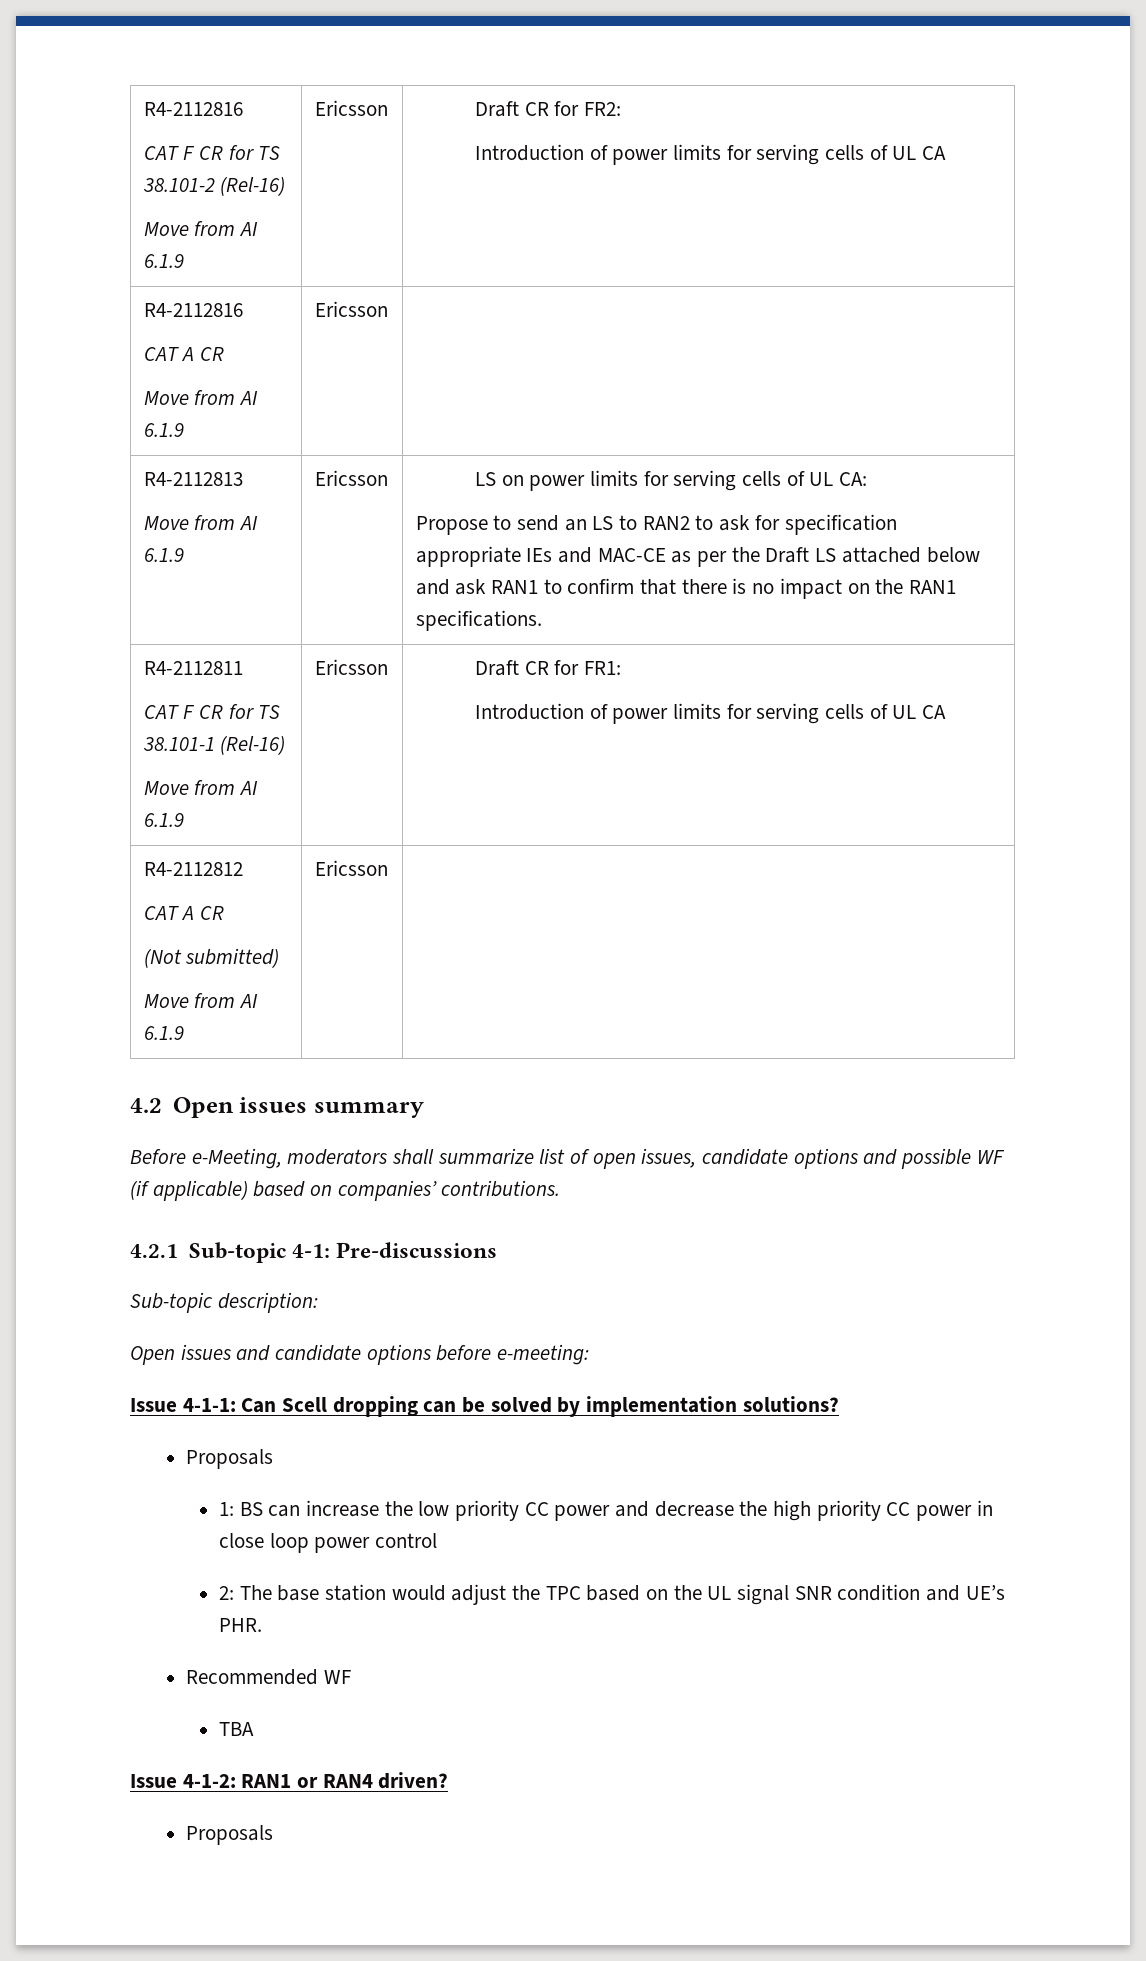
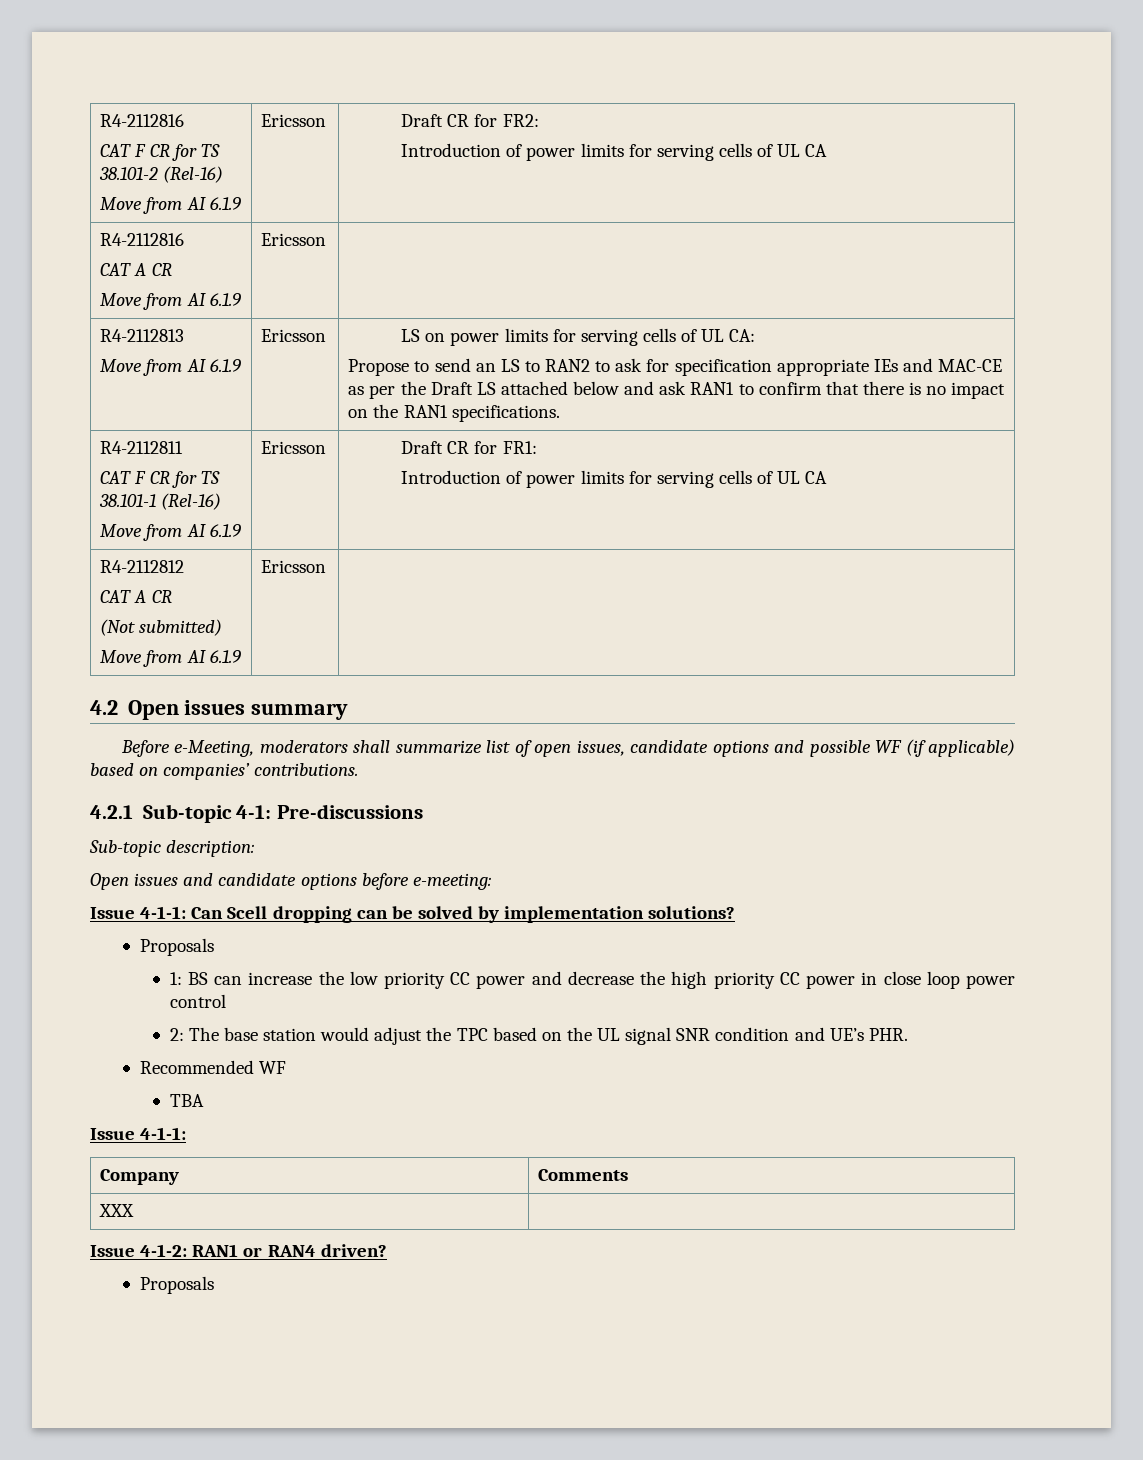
  TBA
+ Issue 4-1-1:
+ Company | Comments
+ XXX |

